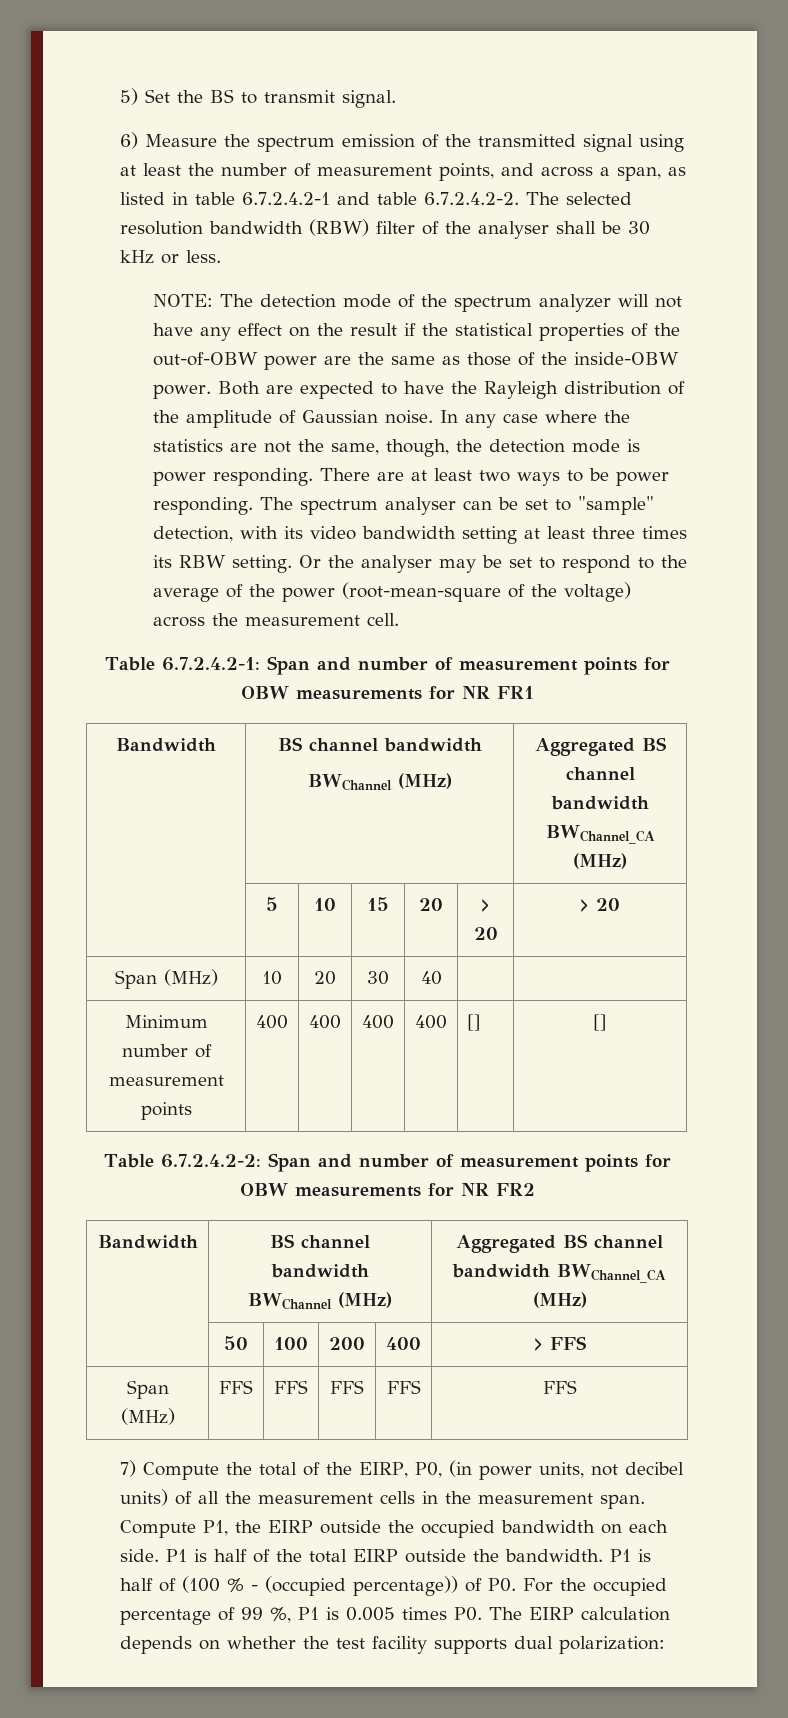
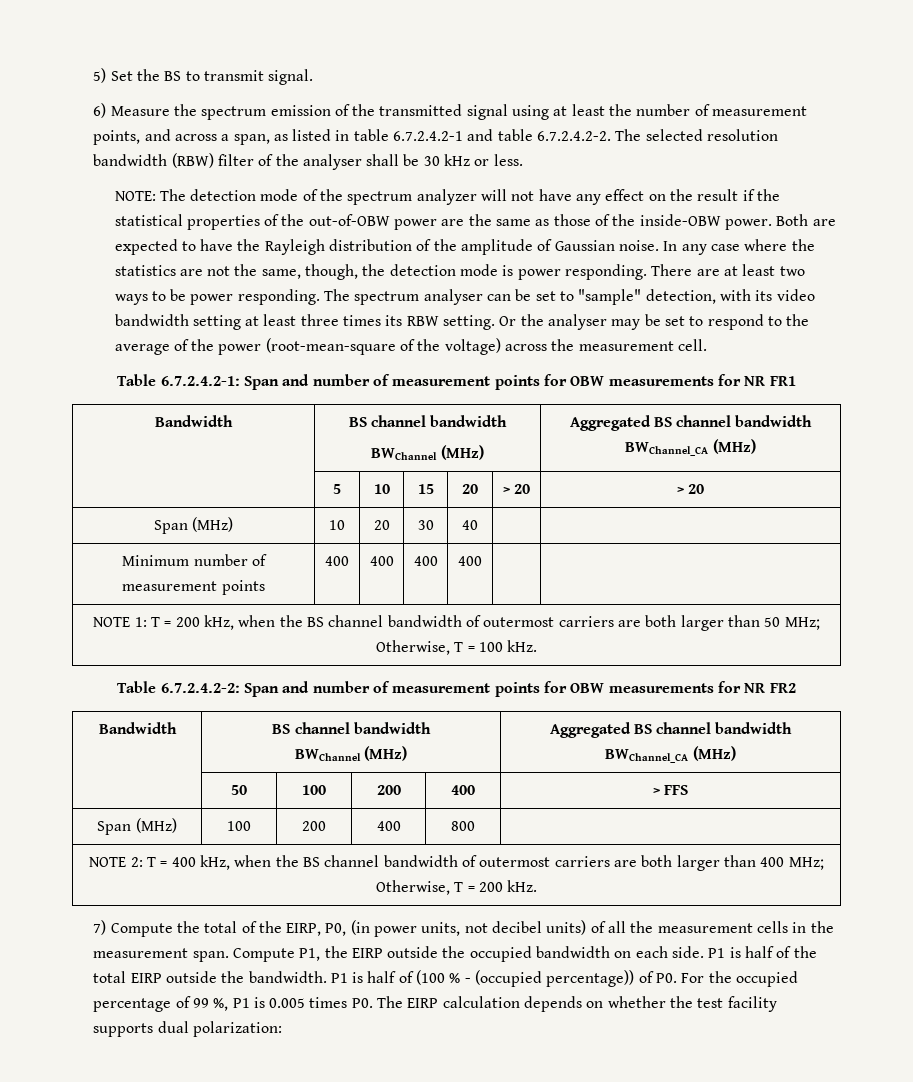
- Minimum number of measurement points | 400 | 400 | 400 | 400 | [] | []
+ Minimum number of measurement points | 400 | 400 | 400 | 400 | |
+ NOTE 1: T = 200 kHz, when the BS channel bandwidth of outermost carriers are both larger than 50 MHz; Otherwise, T = 100 kHz.
- Span (MHz) | FFS | FFS | FFS | FFS | FFS
+ Span (MHz) | 100 | 200 | 400 | 800 |
+ NOTE 2: T = 400 kHz, when the BS channel bandwidth of outermost carriers are both larger than 400 MHz; Otherwise, T = 200 kHz.

